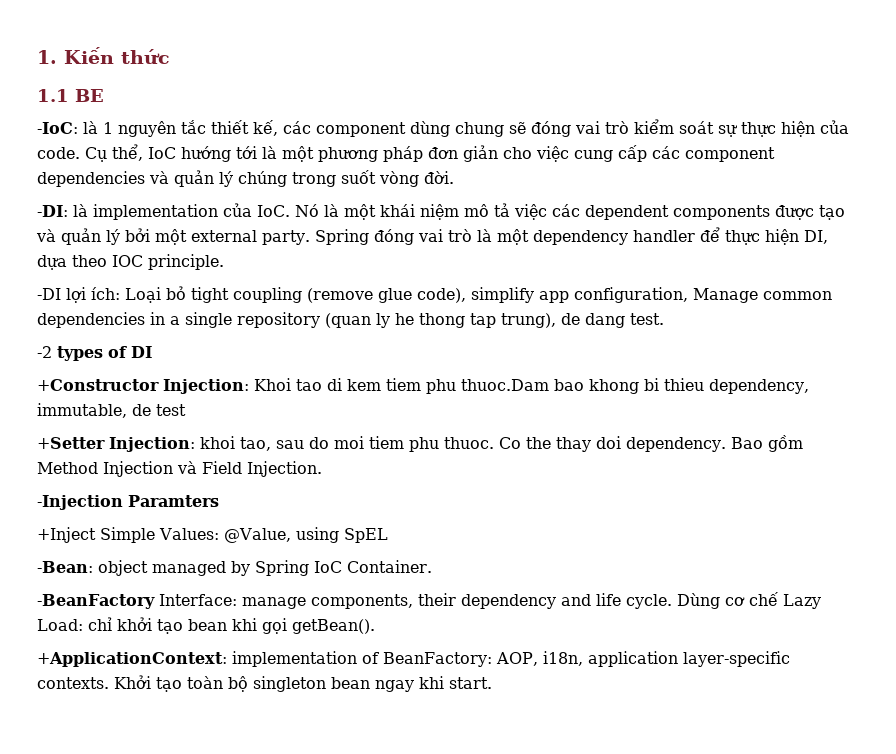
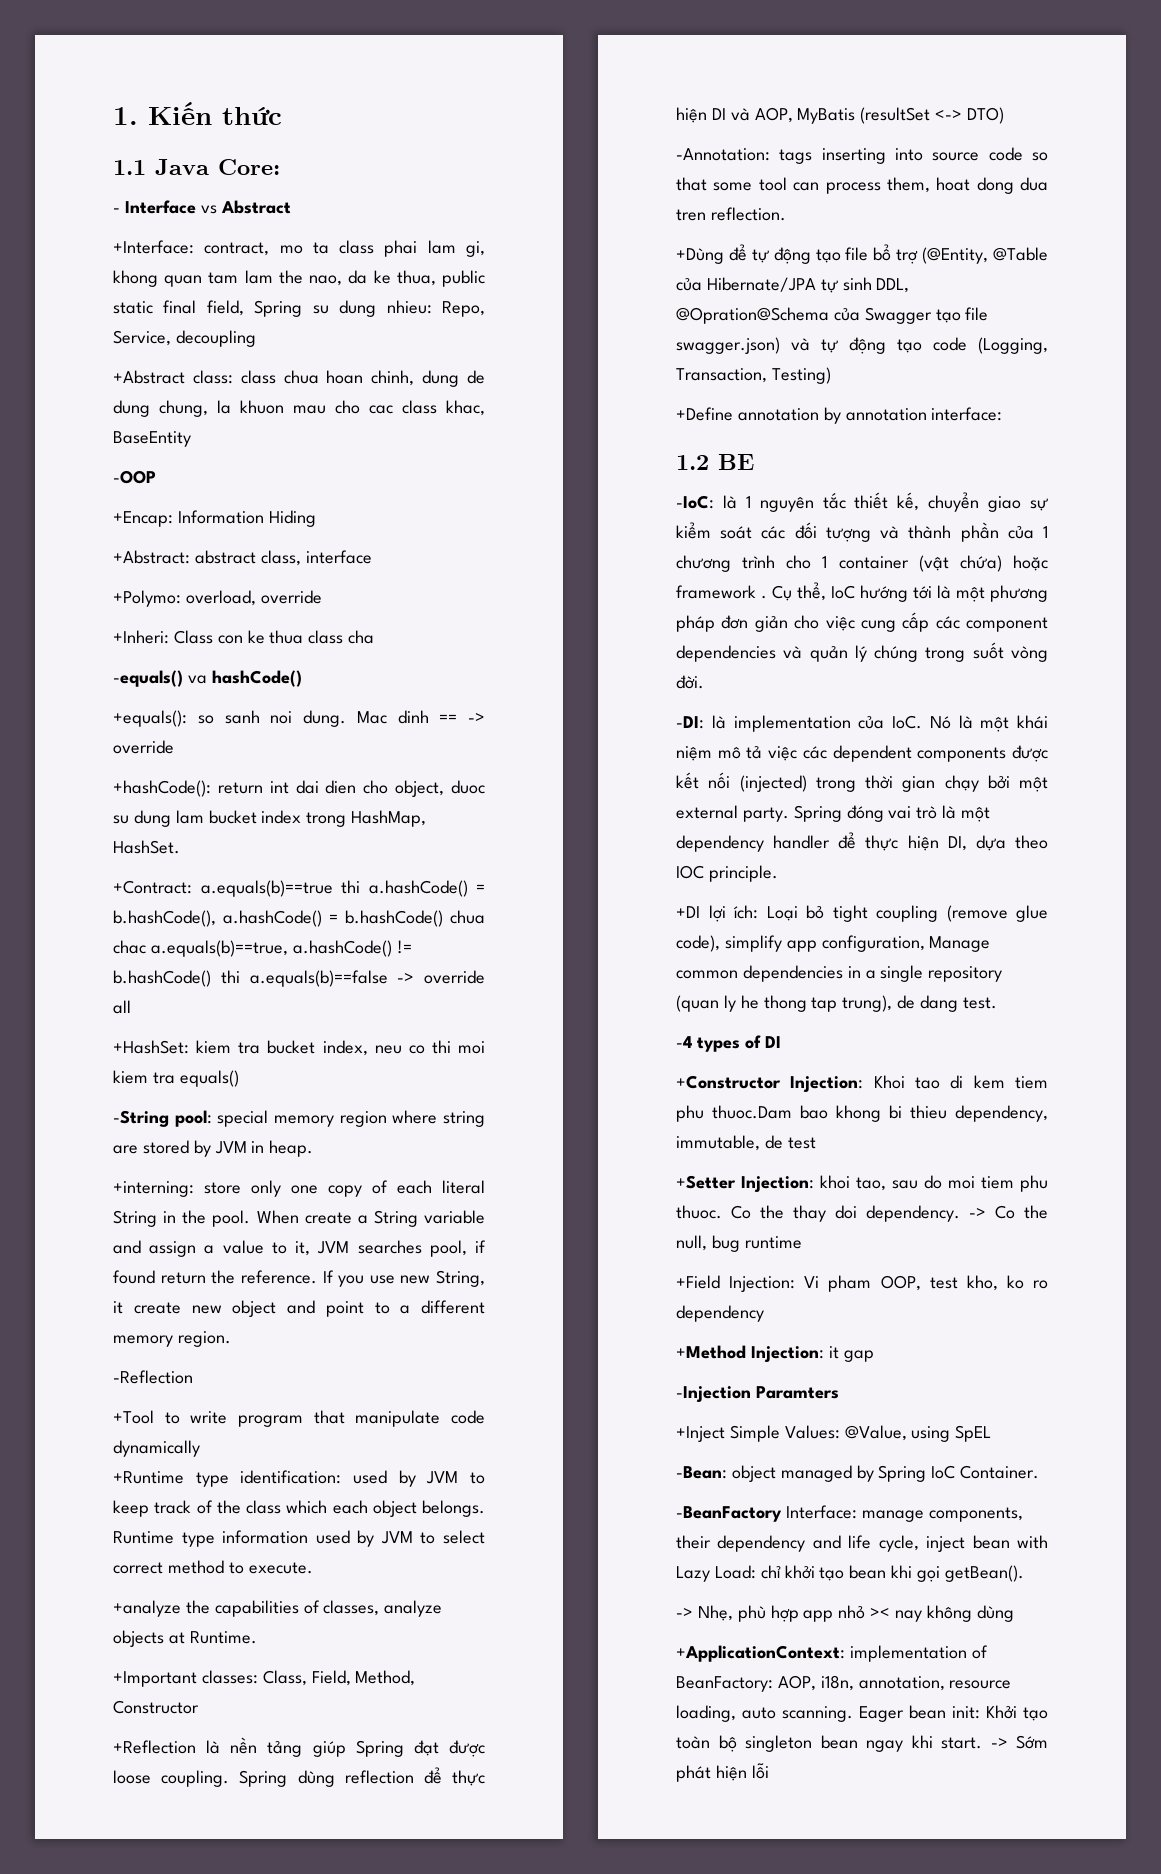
- 1.1 BE
+ 1.1 Java Core:
+ - Interface vs Abstract
+ +Interface: contract, mo ta class phai lam gi, khong quan tam lam the nao, da ke thua, public static final field, Spring su dung nhieu: Repo, Service, decoupling
+ +Abstract class: class chua hoan chinh, dung de dung chung, la khuon mau cho cac class khac, BaseEntity
+ -OOP
+ +Encap: Information Hiding
+ +Abstract: abstract class, interface
+ +Polymo: overload, override
+ +Inheri: Class con ke thua class cha
+ -equals() va hashCode()
+ +equals(): so sanh noi dung. Mac dinh == -> override
+ +hashCode(): return int dai dien cho object, duoc su dung lam bucket index trong HashMap, HashSet.
+ +Contract: a.equals(b)==true thi a.hashCode() = b.hashCode(), a.hashCode() = b.hashCode() chua chac a.equals(b)==true, a.hashCode() != b.hashCode() thi a.equals(b)==false -> override all
+ +HashSet: kiem tra bucket index, neu co thi moi kiem tra equals()
+ -String pool: special memory region where string are stored by JVM in heap.
+ +interning: store only one copy of each literal String in the pool. When create a String variable and assign a value to it, JVM searches pool, if found return the reference. If you use new String, it create new object and point to a different memory region.
+ -Reflection
+ +Tool to write program that manipulate code dynamically
+ +Runtime type identification: used by JVM to keep track of the class which each object belongs. Runtime type information used by JVM to select correct method to execute.
+ +analyze the capabilities of classes, analyze objects at Runtime.
+ +Important classes: Class, Field, Method, Constructor
+ +Reflection là nền tảng giúp Spring đạt được loose coupling. Spring dùng reflection để thực hiện DI và AOP, MyBatis (resultSet <-> DTO)
+ -Annotation: tags inserting into source code so that some tool can process them, hoat dong dua tren reflection.
+ +Dùng để tự động tạo file bổ trợ (@Entity, @Table của Hibernate/JPA tự sinh DDL, @Opration@Schema của Swagger tạo file swagger.json) và tự động tạo code (Logging, Transaction, Testing)
+ +Define annotation by annotation interface:
+ 1.2 BE
- -IoC: là 1 nguyên tắc thiết kế, các component dùng chung sẽ đóng vai trò kiểm soát sự thực hiện của code.
+ -IoC: là 1 nguyên tắc thiết kế, chuyển giao sự kiểm soát các đối tượng và thành phần của 1 chương trình cho 1 container (vật chứa) hoặc framework .
- -DI: là implementation của IoC. Nó là một khái niệm mô tả việc các dependent components được tạo và quản lý bởi một external party.
+ -DI: là implementation của IoC. Nó là một khái niệm mô tả việc các dependent components được kết nối (injected) trong thời gian chạy bởi một external party.
- -DI lợi ích: Loại bỏ tight coupling (remove glue code), simplify app configuration, Manage common dependencies in a single repository (quan ly he thong tap trung), de dang test.
+ +DI lợi ích: Loại bỏ tight coupling (remove glue code), simplify app configuration, Manage common dependencies in a single repository (quan ly he thong tap trung), de dang test.
- -2 types of DI
+ -4 types of DI
- Bao gồm Method Injection và Field Injection.
+ -> Co the null, bug runtime
+ +Field Injection: Vi pham OOP, test kho, ko ro dependency
+ +Method Injection: it gap
- -BeanFactory Interface: manage components, their dependency and life cycle. Dùng cơ chế Lazy Load: chỉ khởi tạo bean khi gọi getBean().
+ -BeanFactory Interface: manage components, their dependency and life cycle, inject bean with Lazy Load: chỉ khởi tạo bean khi gọi getBean().
+ -> Nhẹ, phù hợp app nhỏ >< nay không dùng
- +ApplicationContext: implementation of BeanFactory: AOP, i18n, application layer-specific contexts. Khởi tạo toàn bộ singleton bean ngay khi start.
+ +ApplicationContext: implementation of BeanFactory: AOP, i18n, annotation, resource loading, auto scanning. Eager bean init: Khởi tạo toàn bộ singleton bean ngay khi start.
+ -> Sớm phát hiện lỗi

